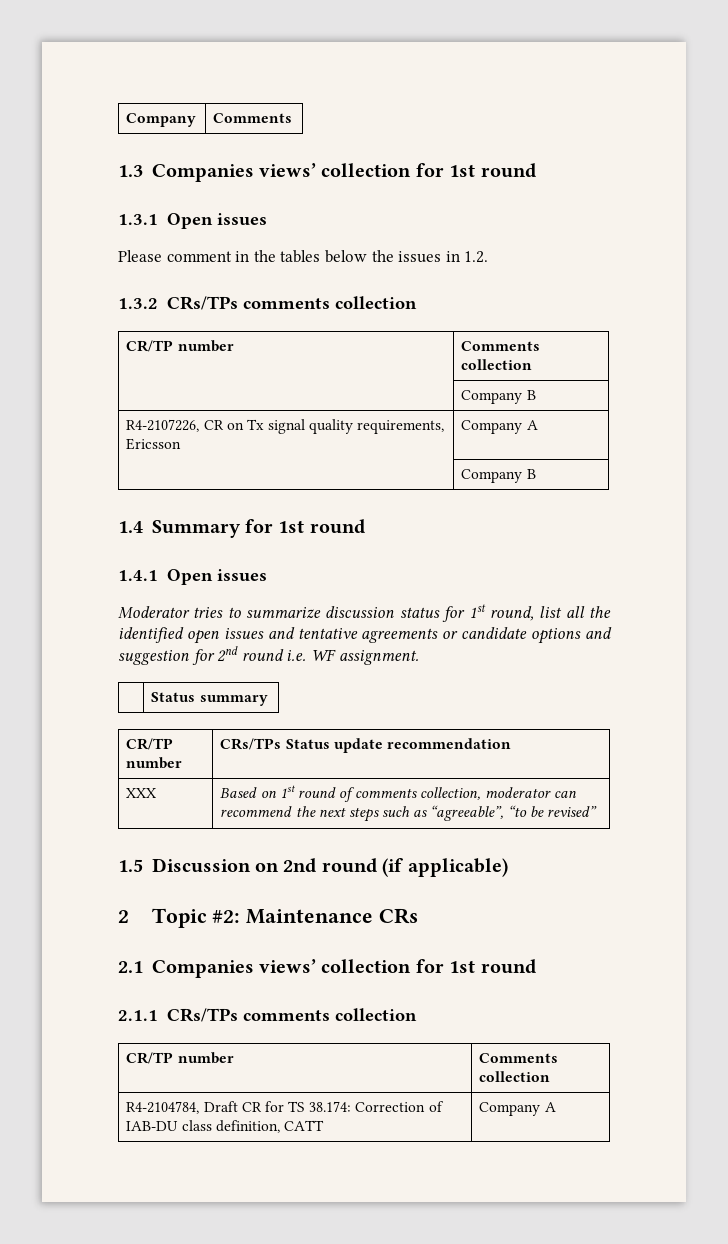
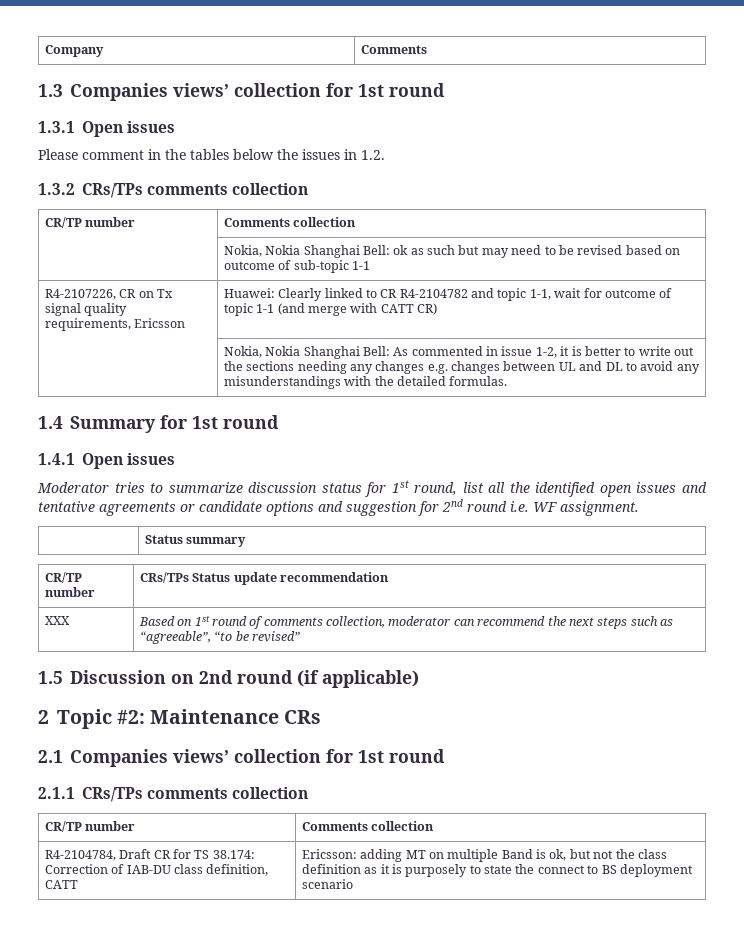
  1.3.2 CRs/TPs comments collection
  CR/TP number | Comments collection
- | Company B
+ | Nokia, Nokia Shanghai Bell: ok as such but may need to be revised based on outcome of sub-topic 1-1
- R4-2107226, CR on Tx signal quality requirements, Ericsson | Company A
- | Company B
+ R4-2107226, CR on Tx signal quality requirements, Ericsson | Huawei: Clearly linked to CR R4-2104782 and topic 1-1, wait for outcome of topic 1-1 (and merge with CATT CR)
+ | Nokia, Nokia Shanghai Bell: As commented in issue 1-2, it is better to write out the sections needing any changes e.g. changes between UL and DL to avoid any misunderstandings with the detailed formulas.
- R4-2104784, Draft CR for TS 38.174: Correction of IAB-DU class definition, CATT | Company A
+ R4-2104784, Draft CR for TS 38.174: Correction of IAB-DU class definition, CATT | Ericsson: adding MT on multiple Band is ok, but not the class definition as it is purposely to state the connect to BS deployment scenario

